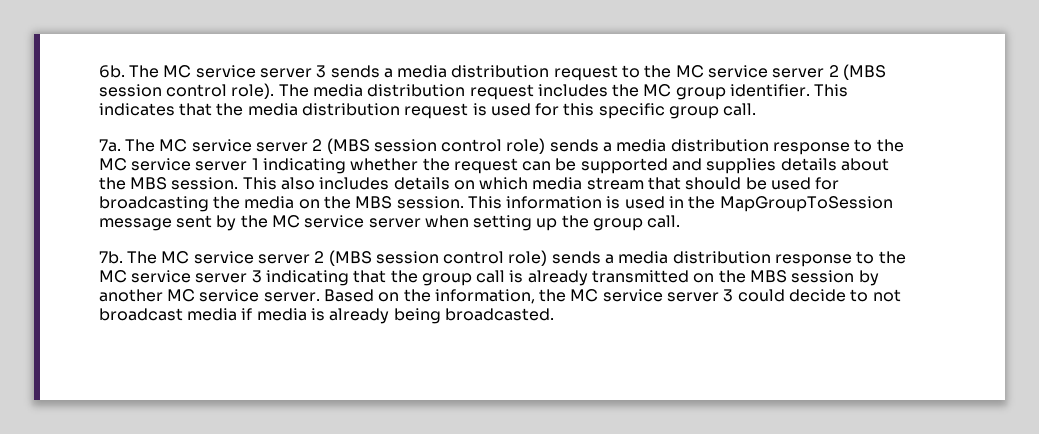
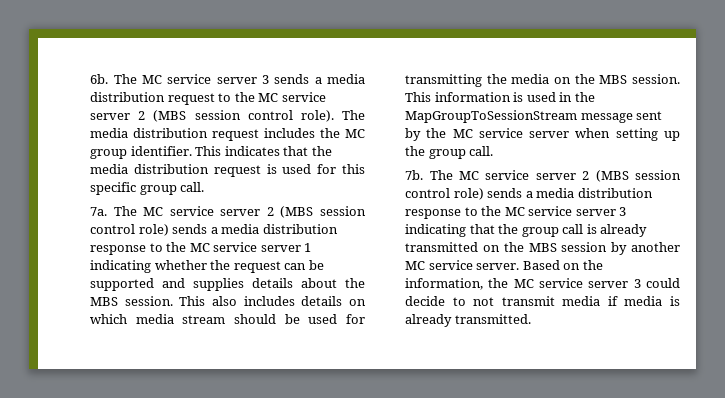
- This also includes details on which media stream that should be used for broadcasting the media on the MBS session.
+ This also includes details on which media stream should be used for transmitting the media on the MBS session.
- This information is used in the MapGroupToSession message sent by the MC service server when setting up the group call.
+ This information is used in the MapGroupToSessionStream message sent by the MC service server when setting up the group call.
- Based on the information, the MC service server 3 could decide to not broadcast media if media is already being broadcasted.
+ Based on the information, the MC service server 3 could decide to not transmit media if media is already transmitted.

